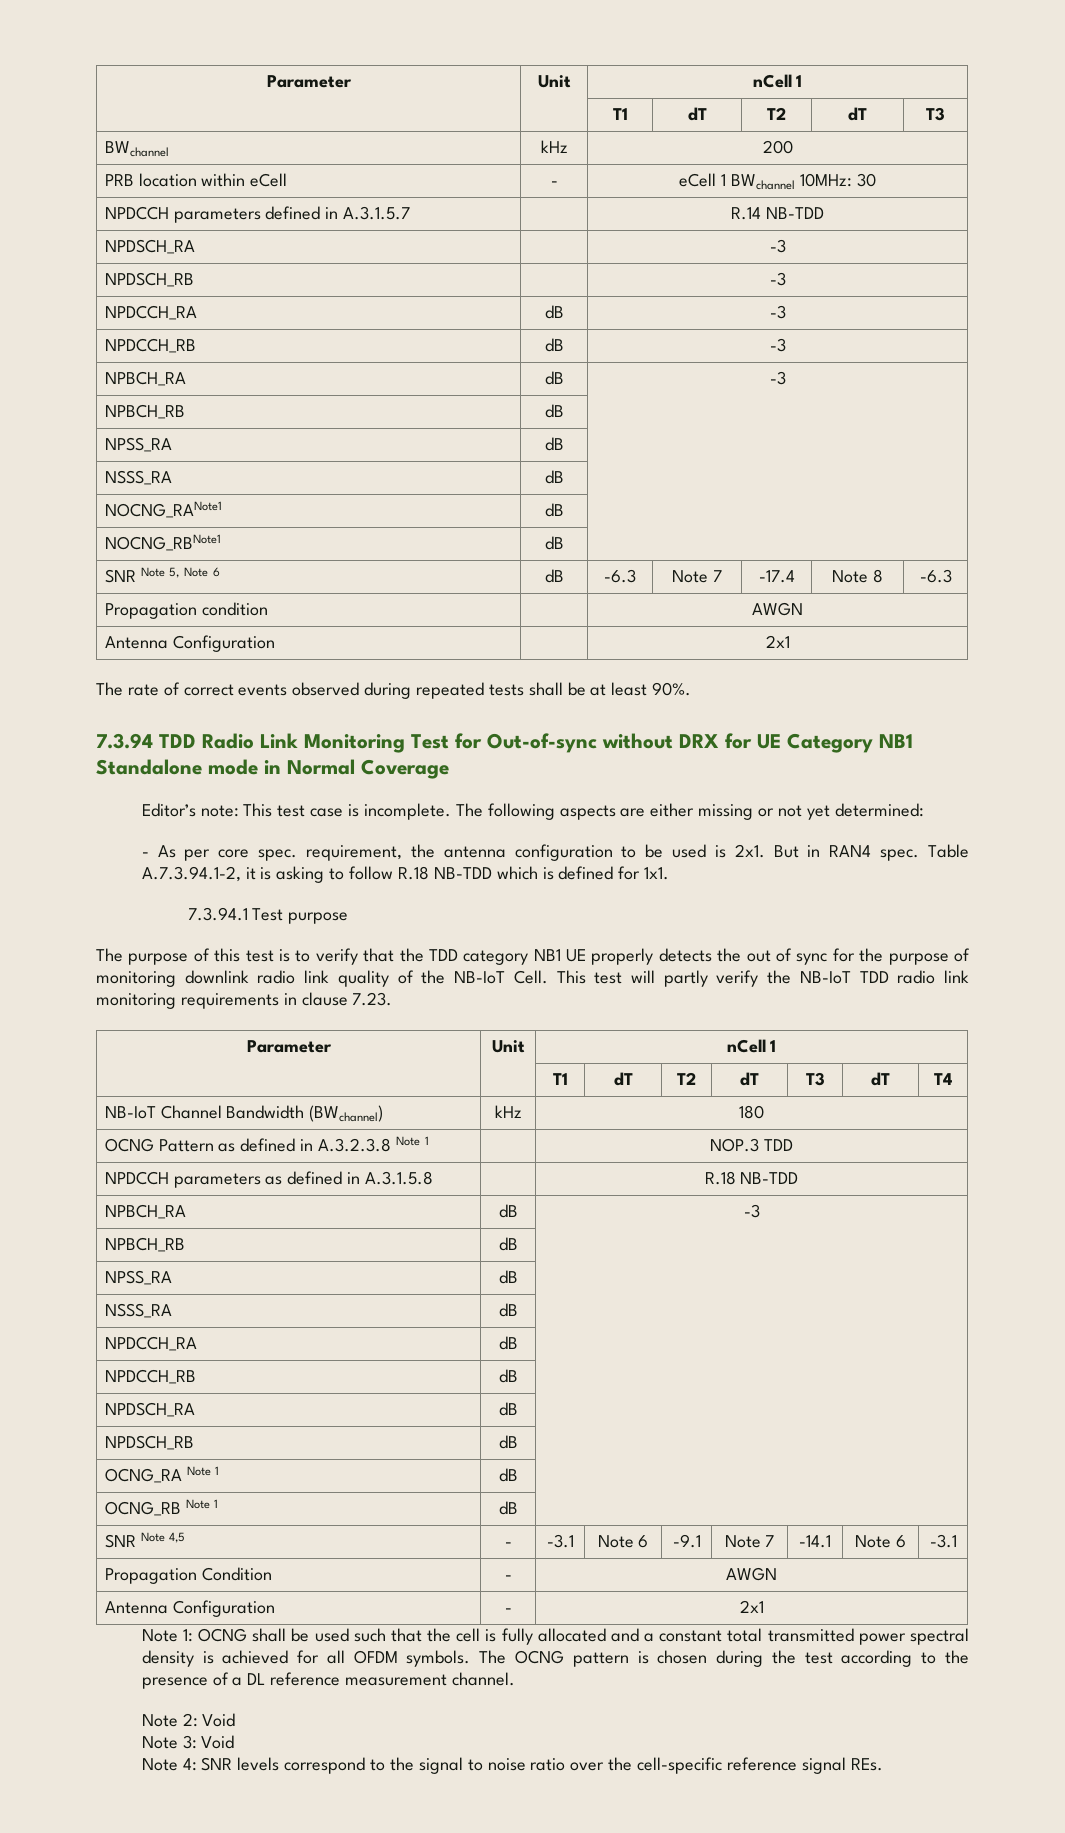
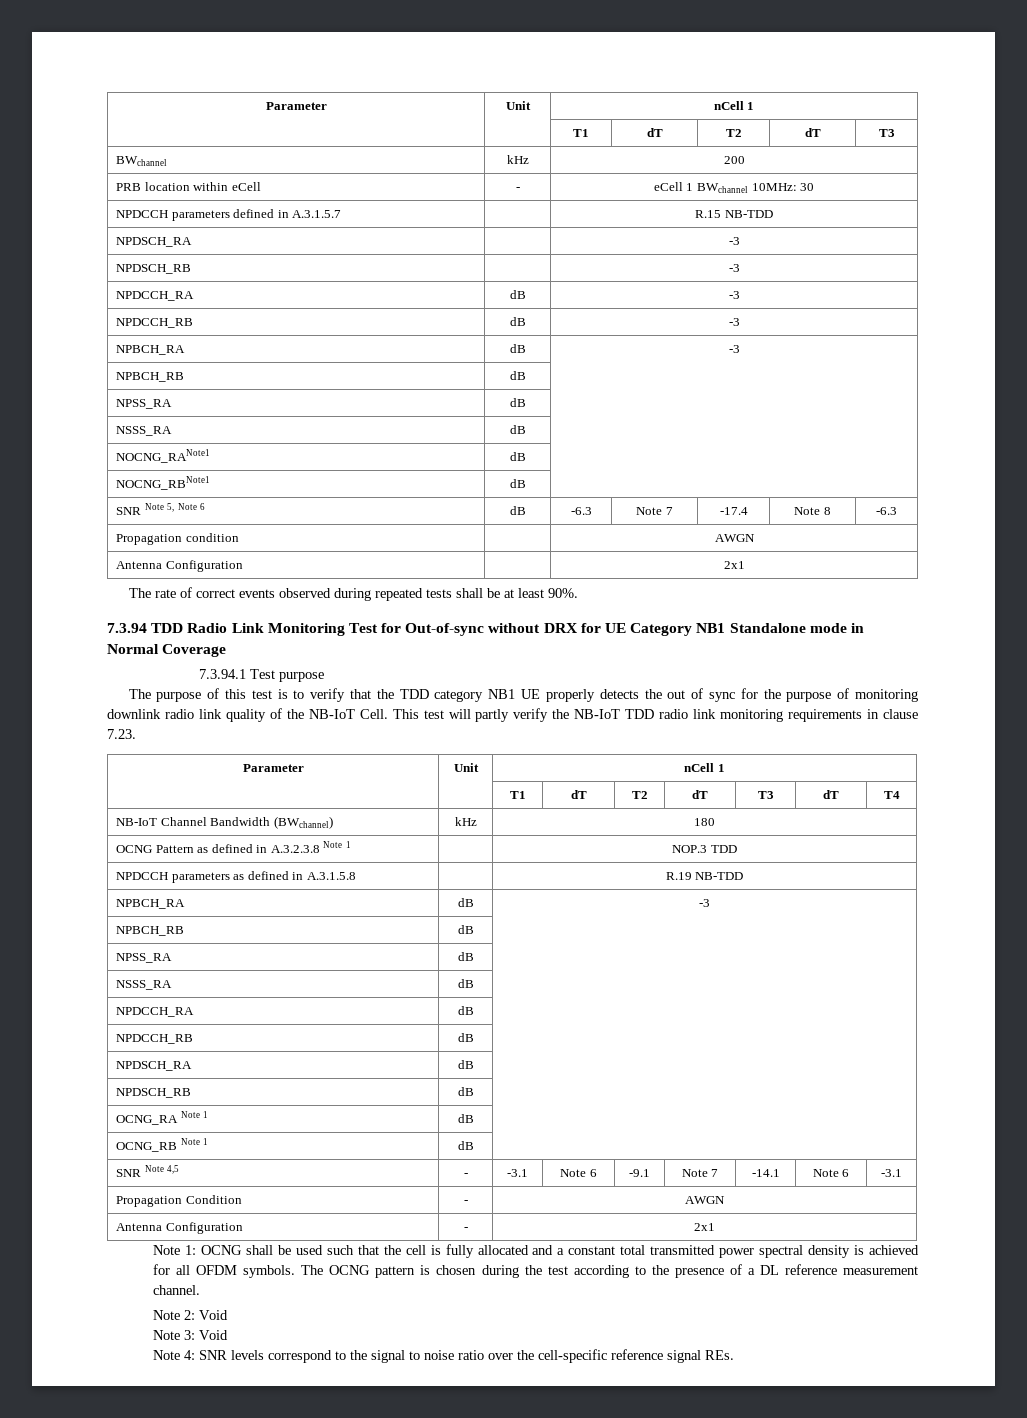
- NPDCCH parameters defined in A.3.1.5.7 | | R.14 NB-TDD
+ NPDCCH parameters defined in A.3.1.5.7 | | R.15 NB-TDD
- Editor’s note: This test case is incomplete. The following aspects are either missing or not yet determined:
- - As per core spec. requirement, the antenna configuration to be used is 2x1. But in RAN4 spec. Table A.7.3.94.1-2, it is asking to follow R.18 NB-TDD which is defined for 1x1.
- NPDCCH parameters as defined in A.3.1.5.8 | | R.18 NB-TDD
+ NPDCCH parameters as defined in A.3.1.5.8 | | R.19 NB-TDD

